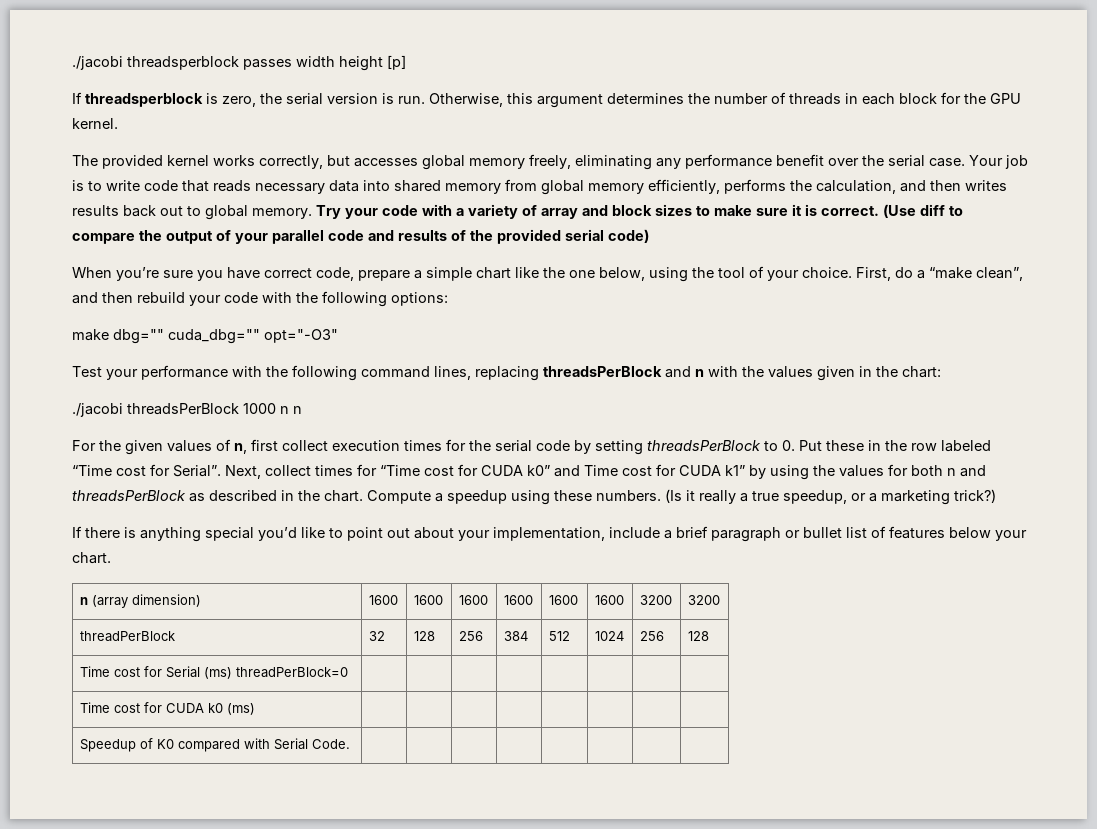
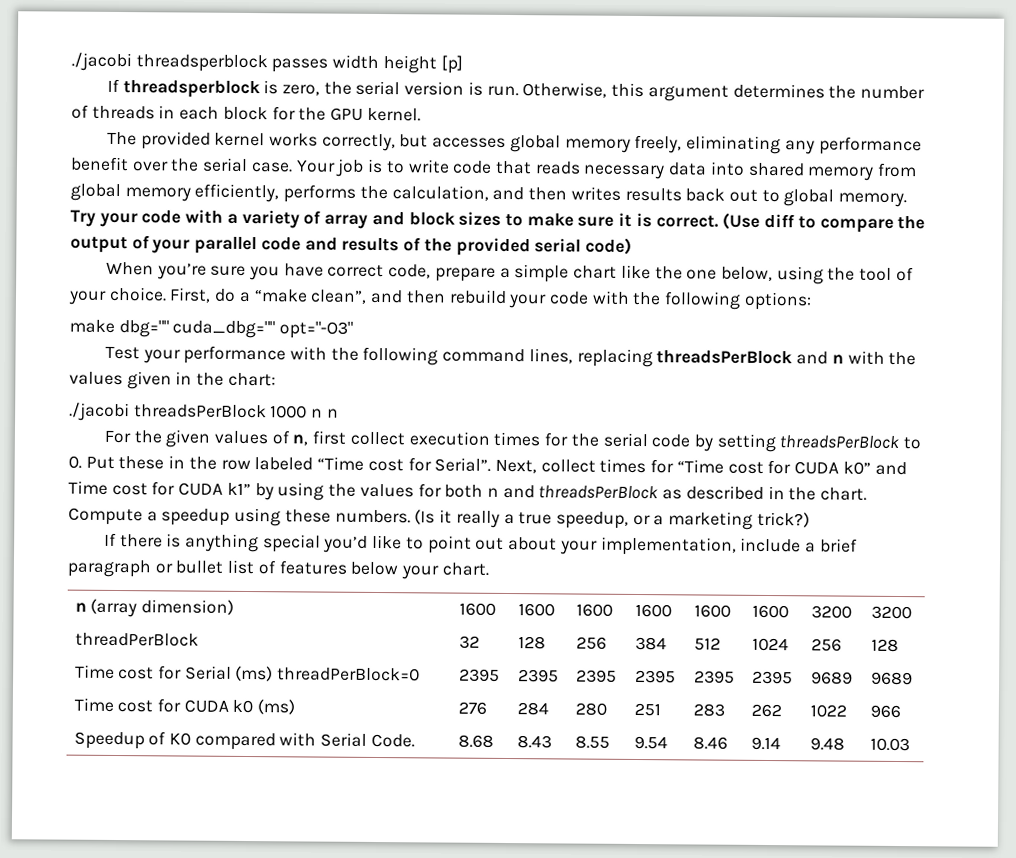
- Time cost for Serial (ms) threadPerBlock=0 | | | | | | | |
+ Time cost for Serial (ms) threadPerBlock=0 | 2395 | 2395 | 2395 | 2395 | 2395 | 2395 | 9689 | 9689
- Time cost for CUDA k0 (ms) | | | | | | | |
+ Time cost for CUDA k0 (ms) | 276 | 284 | 280 | 251 | 283 | 262 | 1022 | 966
- Speedup of K0 compared with Serial Code. | | | | | | | |
+ Speedup of K0 compared with Serial Code. | 8.68 | 8.43 | 8.55 | 9.54 | 8.46 | 9.14 | 9.48 | 10.03

